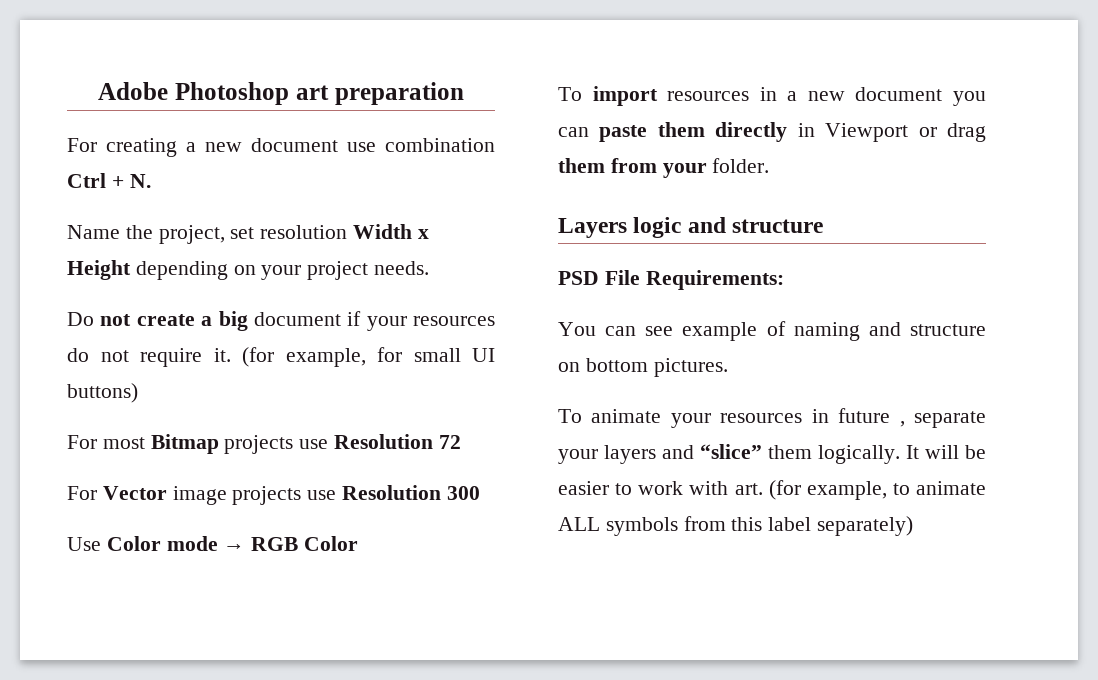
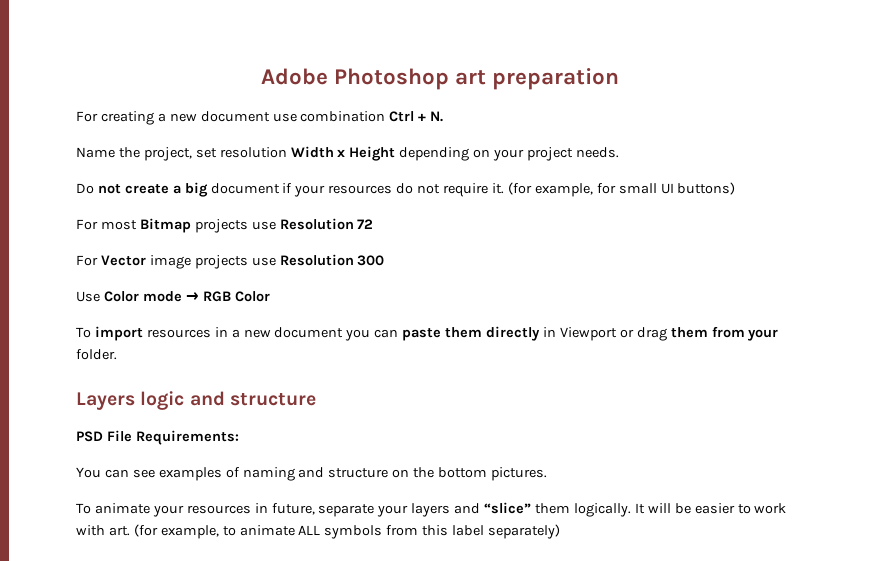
- You can see example of naming and structure on bottom pictures.
+ You can see examples of naming and structure on the bottom pictures.
- To animate your resources in future , separate your layers and “slice” them logically.
+ To animate your resources in future, separate your layers and “slice” them logically.

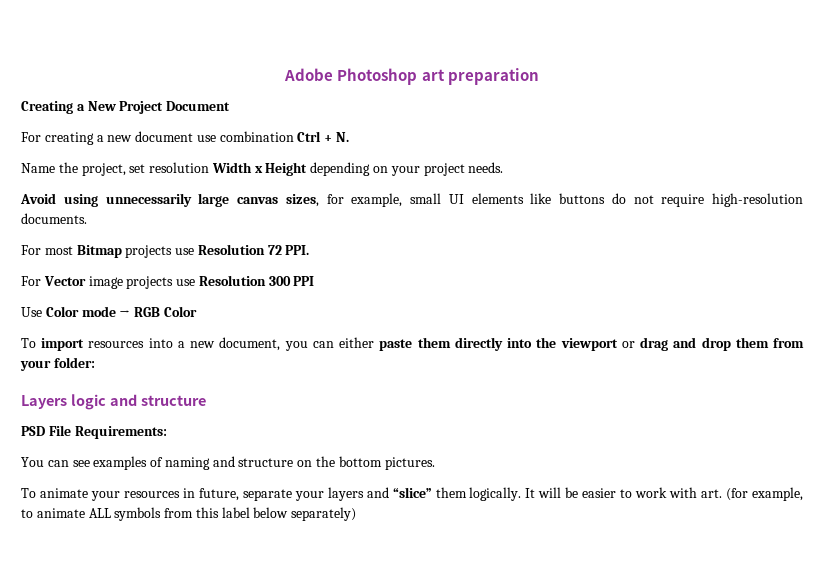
+ Creating a New Project Document
- Do not create a big document if your resources do not require it. (for example, for small UI buttons)
+ Avoid using unnecessarily large canvas sizes, for example, small UI elements like buttons do not require high-resolution documents.
- For most Bitmap projects use Resolution 72
+ For most Bitmap projects use Resolution 72 PPI.
- For Vector image projects use Resolution 300
+ For Vector image projects use Resolution 300 PPI
- To import resources in a new document you can paste them directly in Viewport or drag them from your folder.
+ To import resources into a new document, you can either paste them directly into the viewport or drag and drop them from your folder:
- It will be easier to work with art. (for example, to animate ALL symbols from this label separately)
+ It will be easier to work with art. (for example, to animate ALL symbols from this label below separately)

